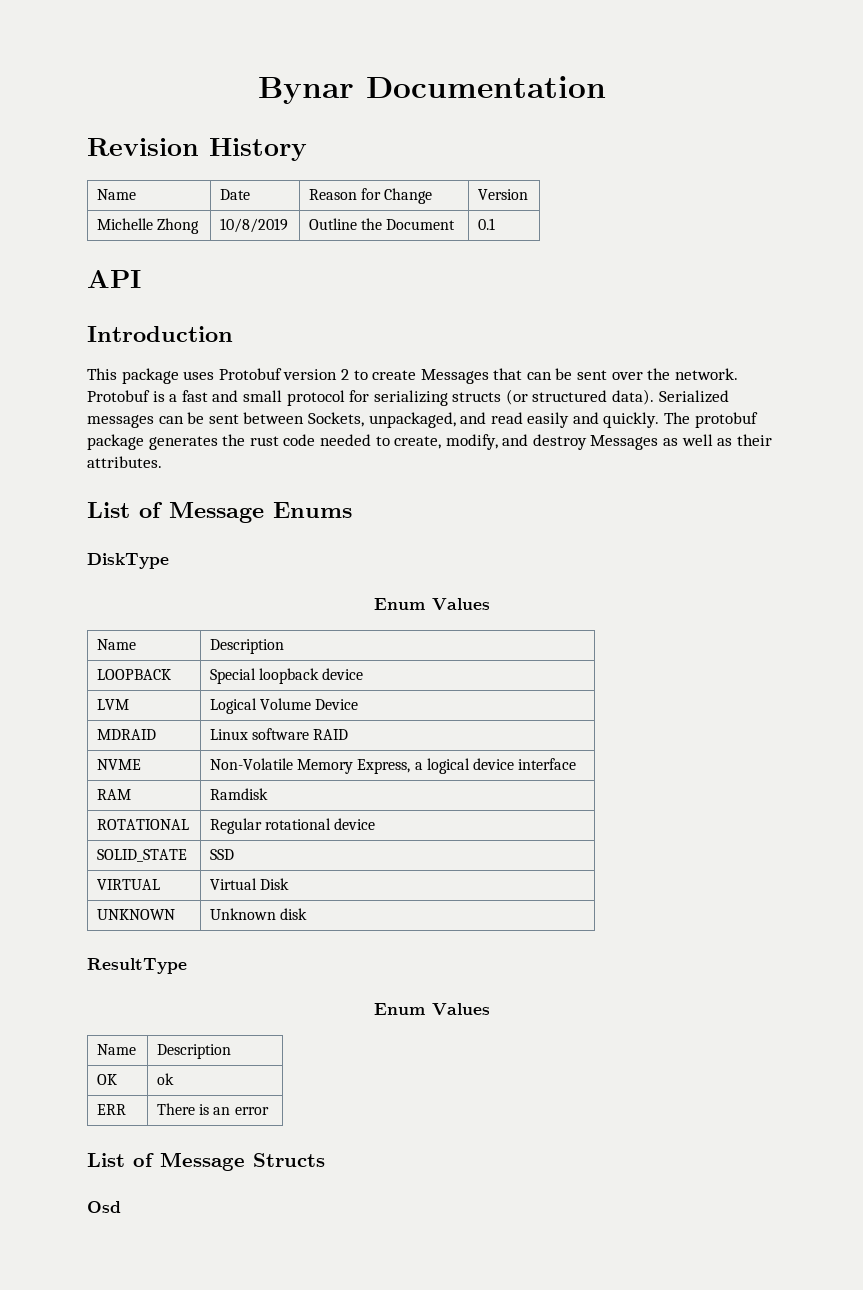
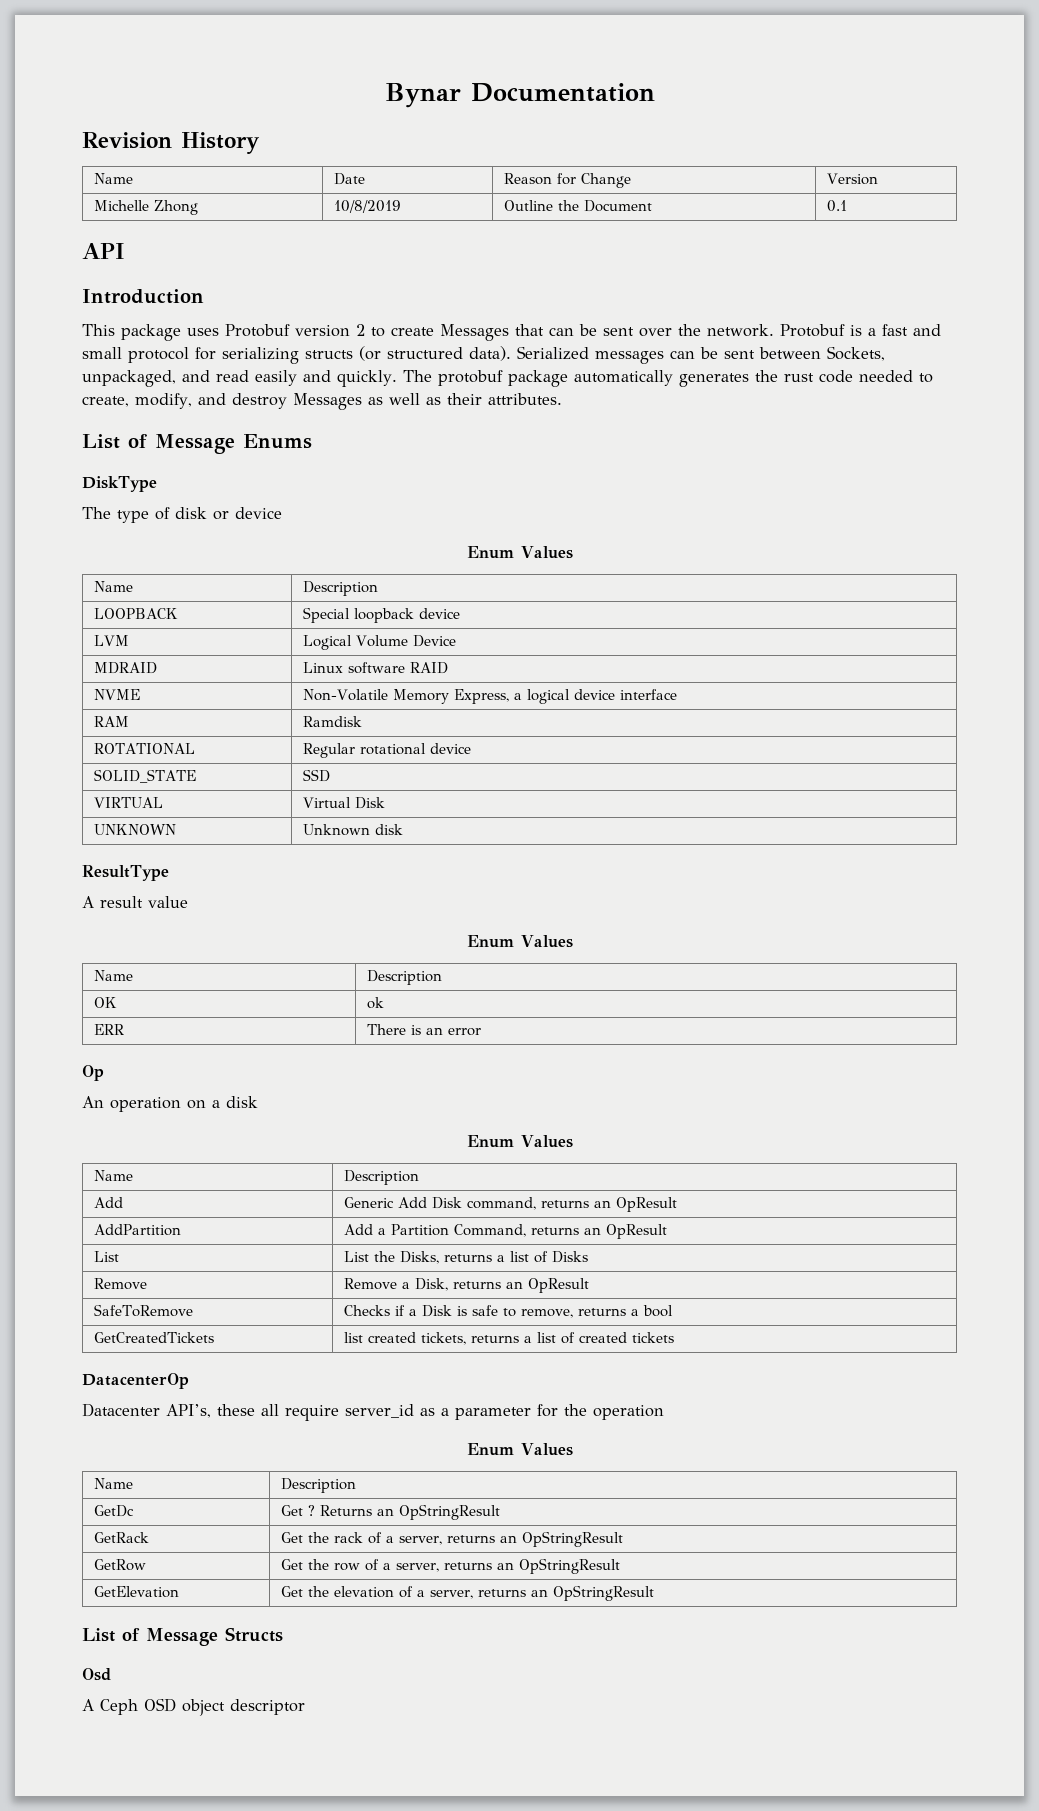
- The protobuf package generates the rust code needed to create, modify, and destroy Messages as well as their attributes.
+ The protobuf package automatically generates the rust code needed to create, modify, and destroy Messages as well as their attributes.
+ The type of disk or device
+ A result value
+ Op
+ An operation on a disk
+ Enum Values
+ Name | Description
+ Add | Generic Add Disk command, returns an OpResult
+ AddPartition | Add a Partition Command, returns an OpResult
+ List | List the Disks, returns a list of Disks
+ Remove | Remove a Disk, returns an OpResult
+ SafeToRemove | Checks if a Disk is safe to remove, returns a bool
+ GetCreatedTickets | list created tickets, returns a list of created tickets
+ DatacenterOp
+ Datacenter API’s, these all require server_id as a parameter for the operation
+ Enum Values
+ Name | Description
+ GetDc | Get ? Returns an OpStringResult
+ GetRack | Get the rack of a server, returns an OpStringResult
+ GetRow | Get the row of a server, returns an OpStringResult
+ GetElevation | Get the elevation of a server, returns an OpStringResult
+ A Ceph OSD object descriptor

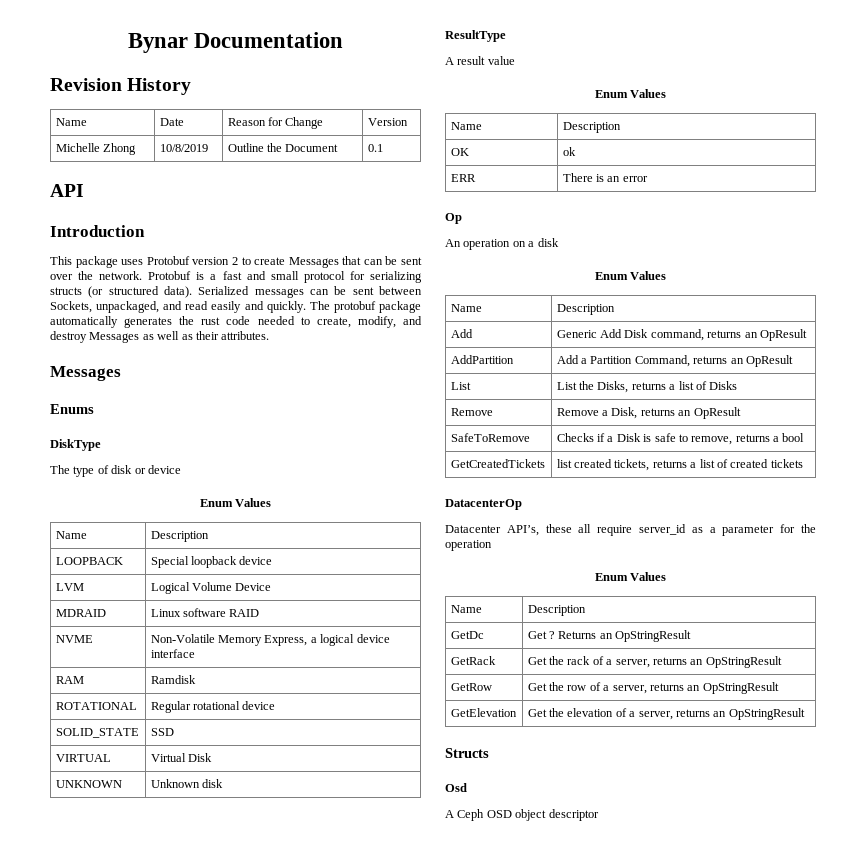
  The protobuf package automatically generates the rust code needed to create, modify, and destroy Messages as well as their attributes.
- List of Message Enums
+ Messages
+ Enums
- List of Message Structs
+ Structs

